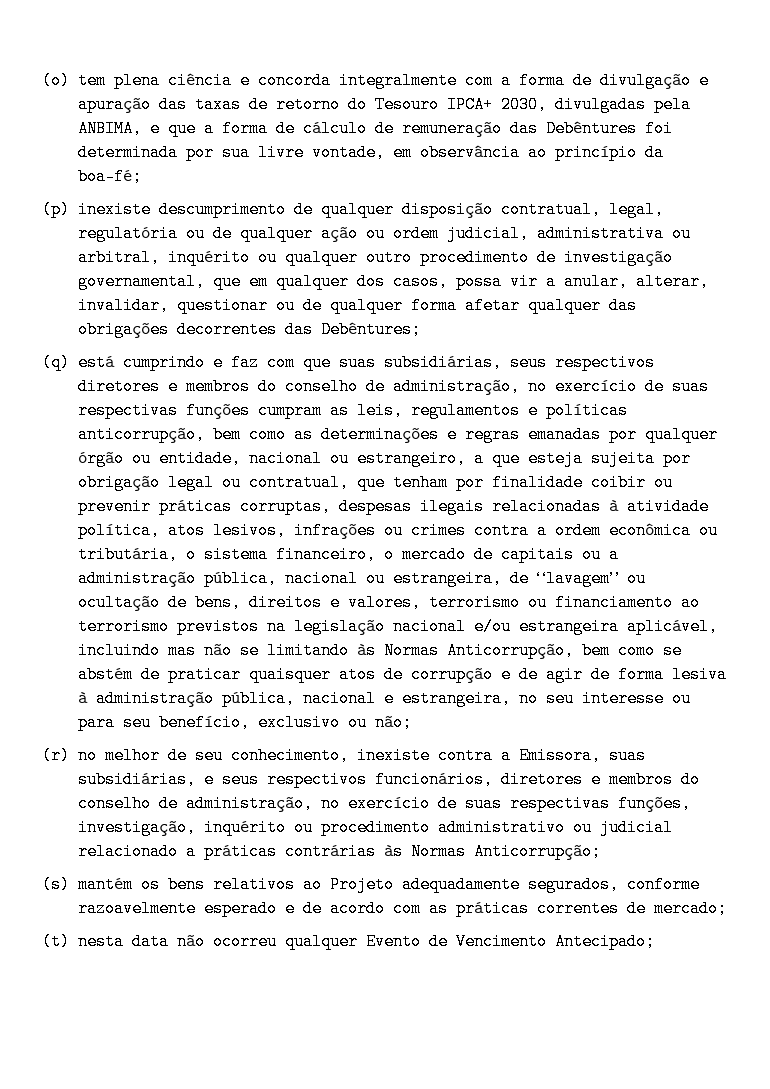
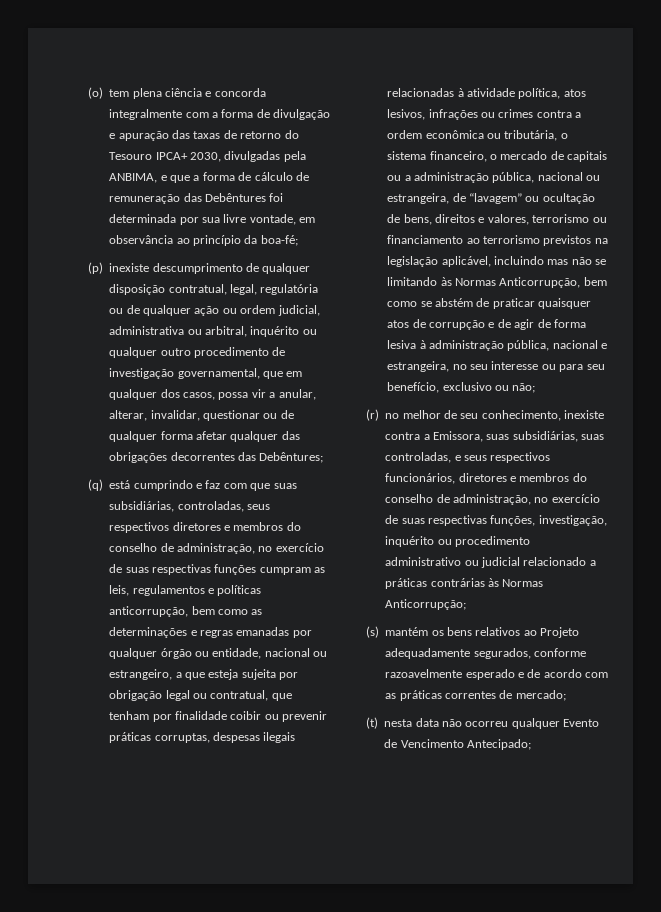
- (q) está cumprindo e faz com que suas subsidiárias, seus respectivos diretores e membros do conselho de administração, no exercício de suas respectivas funções cumpram as leis, regulamentos e políticas anticorrupção, bem como as determinações e regras emanadas por qualquer órgão ou entidade, nacional ou estrangeiro, a que esteja sujeita por obrigação legal ou contratual, que tenham por finalidade coibir ou prevenir práticas corruptas, despesas ilegais relacionadas à atividade política, atos lesivos, infrações ou crimes contra a ordem econômica ou tributária, o sistema financeiro, o mercado de capitais ou a administração pública, nacional ou estrangeira, de “lavagem” ou ocultação de bens, direitos e valores, terrorismo ou financiamento ao terrorismo previstos na legislação nacional e/ou estrangeira aplicável, incluindo mas não se limitando às Normas Anticorrupção, bem como se abstém de praticar quaisquer atos de corrupção e de agir de forma lesiva à administração pública, nacional e estrangeira, no seu interesse ou para seu benefício, exclusivo ou não;
+ (q) está cumprindo e faz com que suas subsidiárias, controladas, seus respectivos diretores e membros do conselho de administração, no exercício de suas respectivas funções cumpram as leis, regulamentos e políticas anticorrupção, bem como as determinações e regras emanadas por qualquer órgão ou entidade, nacional ou estrangeiro, a que esteja sujeita por obrigação legal ou contratual, que tenham por finalidade coibir ou prevenir práticas corruptas, despesas ilegais relacionadas à atividade política, atos lesivos, infrações ou crimes contra a ordem econômica ou tributária, o sistema financeiro, o mercado de capitais ou a administração pública, nacional ou estrangeira, de “lavagem” ou ocultação de bens, direitos e valores, terrorismo ou financiamento ao terrorismo previstos na legislação aplicável, incluindo mas não se limitando às Normas Anticorrupção, bem como se abstém de praticar quaisquer atos de corrupção e de agir de forma lesiva à administração pública, nacional e estrangeira, no seu interesse ou para seu benefício, exclusivo ou não;
- (r) no melhor de seu conhecimento, inexiste contra a Emissora, suas subsidiárias, e seus respectivos funcionários, diretores e membros do conselho de administração, no exercício de suas respectivas funções, investigação, inquérito ou procedimento administrativo ou judicial relacionado a práticas contrárias às Normas Anticorrupção;
+ (r) no melhor de seu conhecimento, inexiste contra a Emissora, suas subsidiárias, suas controladas, e seus respectivos funcionários, diretores e membros do conselho de administração, no exercício de suas respectivas funções, investigação, inquérito ou procedimento administrativo ou judicial relacionado a práticas contrárias às Normas Anticorrupção;

